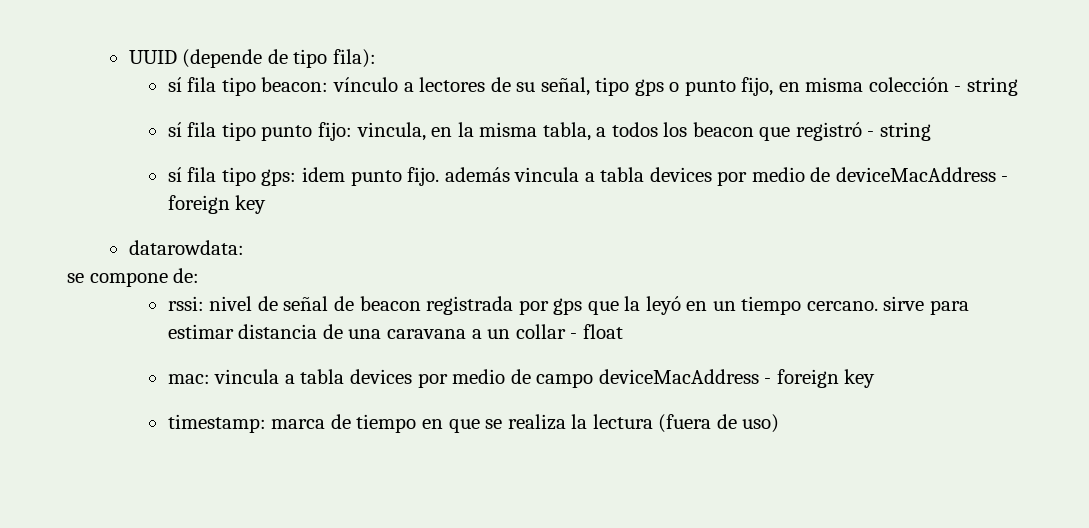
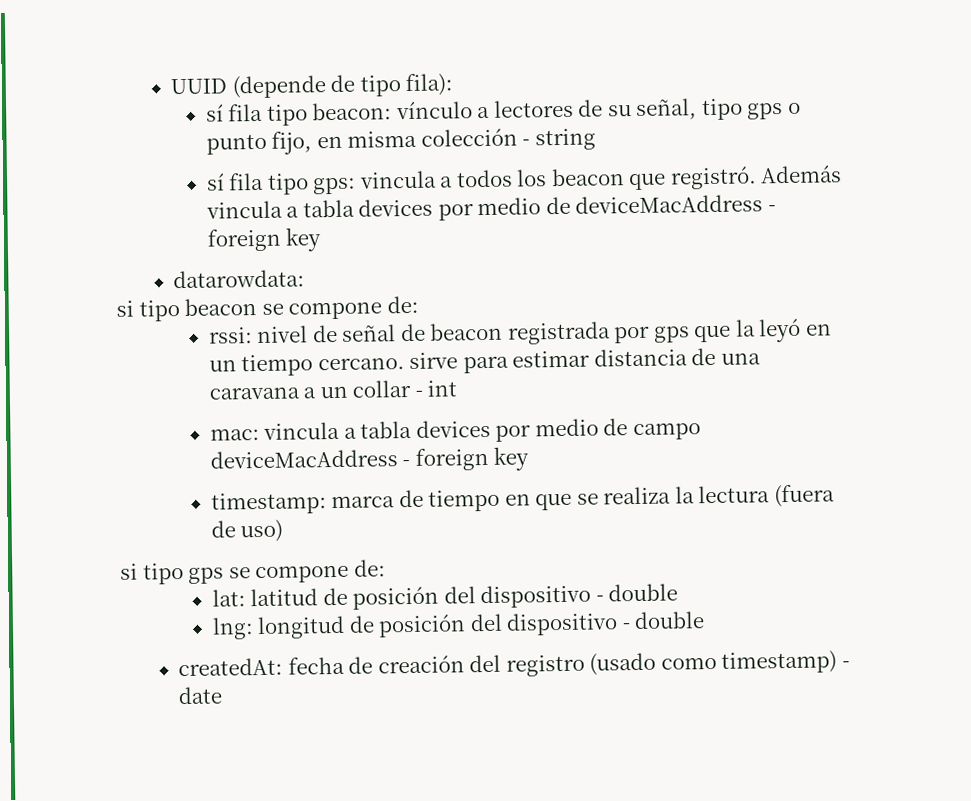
- sí fila tipo punto fijo: vincula, en la misma tabla, a todos los beacon que registró - string
- sí fila tipo gps: idem punto fijo. además vincula a tabla devices por medio de deviceMacAddress - foreign key
+ sí fila tipo gps: vincula a todos los beacon que registró. Además vincula a tabla devices por medio de deviceMacAddress - foreign key
- se compone de:
+ si tipo beacon se compone de:
- rssi: nivel de señal de beacon registrada por gps que la leyó en un tiempo cercano. sirve para estimar distancia de una caravana a un collar - float
+ rssi: nivel de señal de beacon registrada por gps que la leyó en un tiempo cercano. sirve para estimar distancia de una caravana a un collar - int
+ si tipo gps se compone de:
+ lat: latitud de posición del dispositivo - double
+ lng: longitud de posición del dispositivo - double
+ createdAt: fecha de creación del registro (usado como timestamp) - date

